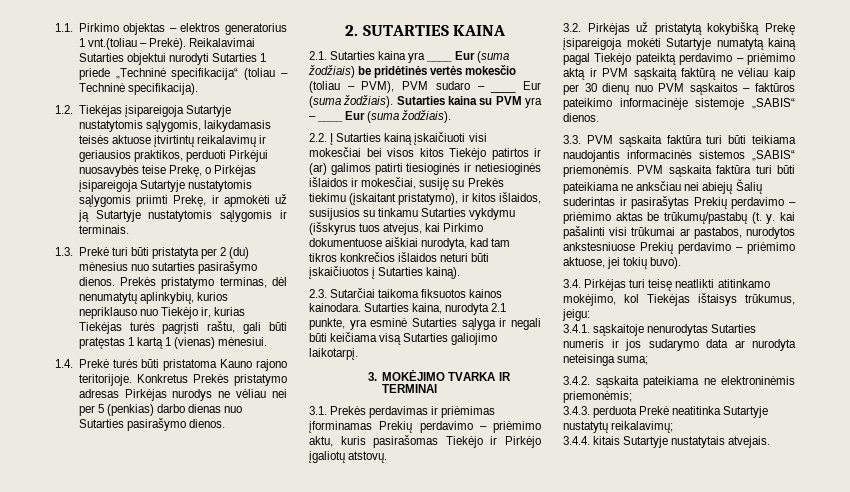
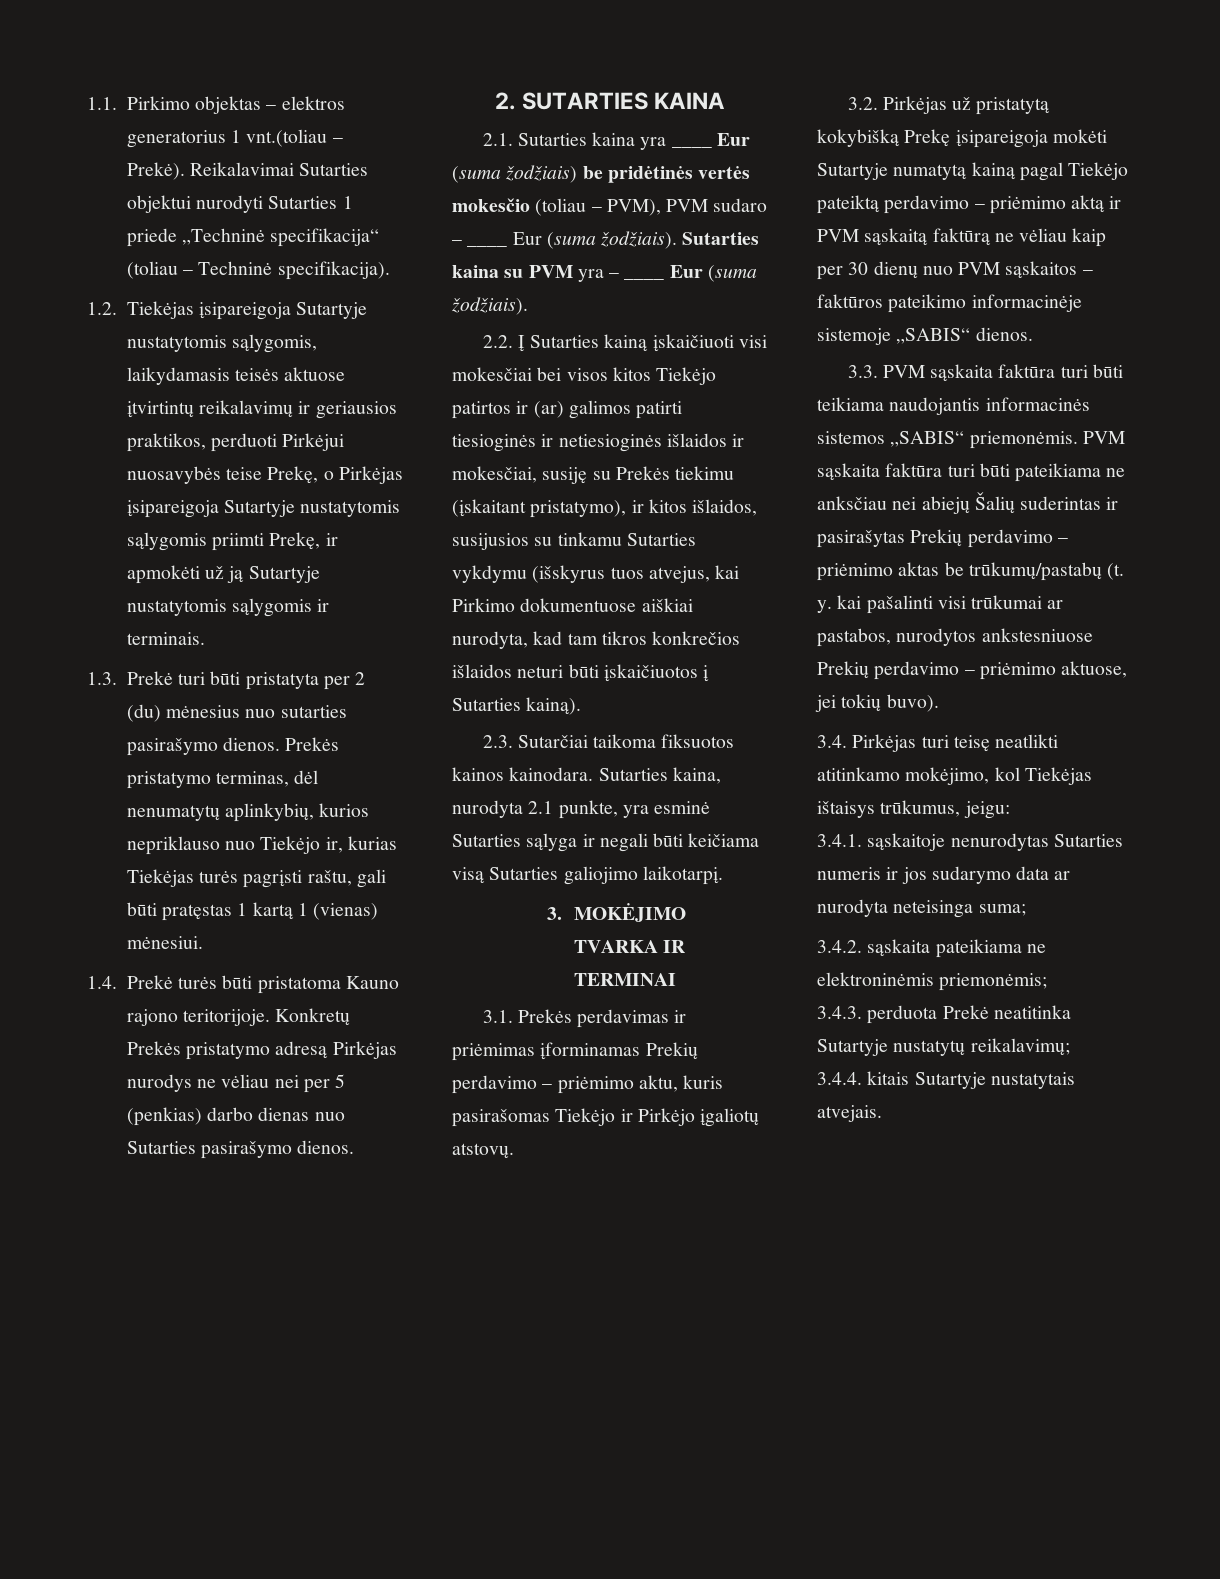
- Konkretus Prekės pristatymo adresas Pirkėjas nurodys ne vėliau nei per 5 (penkias) darbo dienas nuo Sutarties pasirašymo dienos.
+ Konkretų Prekės pristatymo adresą Pirkėjas nurodys ne vėliau nei per 5 (penkias) darbo dienas nuo Sutarties pasirašymo dienos.

